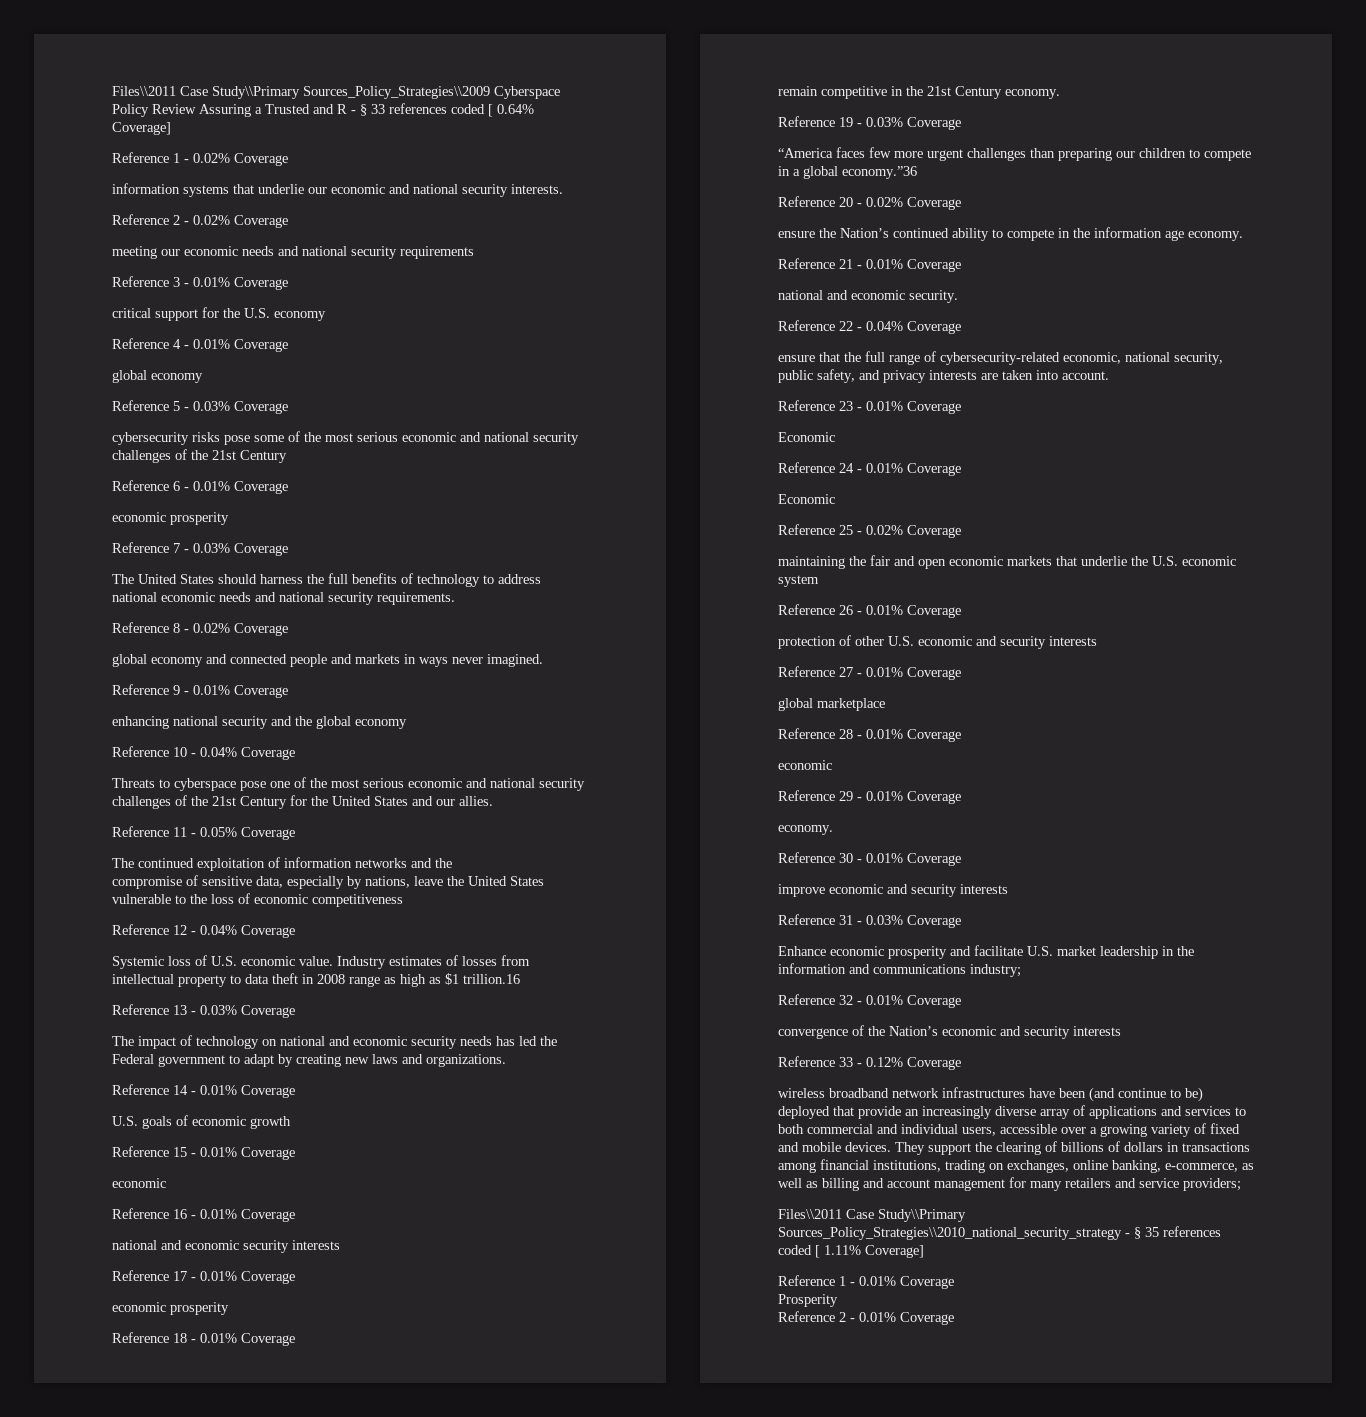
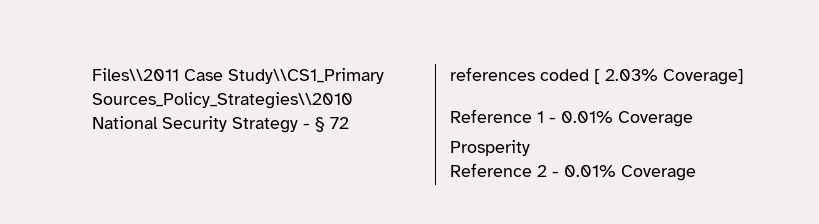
- Files\\2011 Case Study\\Primary Sources_Policy_Strategies\\2009 Cyberspace Policy Review Assuring a Trusted and R - § 33 references coded [ 0.64% Coverage]
- Reference 1 - 0.02% Coverage
- information systems that underlie our economic and national security interests.
- Reference 2 - 0.02% Coverage
- meeting our economic needs and national security requirements
- Reference 3 - 0.01% Coverage
- critical support for the U.S. economy
- Reference 4 - 0.01% Coverage
- global economy
- Reference 5 - 0.03% Coverage
- cybersecurity risks pose some of the most serious economic and national security challenges of the 21st Century
- Reference 6 - 0.01% Coverage
- economic prosperity
- Reference 7 - 0.03% Coverage
- The United States should harness the full benefits of technology to address national economic needs and national security requirements.
- Reference 8 - 0.02% Coverage
- global economy and connected people and markets in ways never imagined.
- Reference 9 - 0.01% Coverage
- enhancing national security and the global economy
- Reference 10 - 0.04% Coverage
- Threats to cyberspace pose one of the most serious economic and national security challenges of the 21st Century for the United States and our allies.
- Reference 11 - 0.05% Coverage
- The continued exploitation of information networks and the
- compromise of sensitive data, especially by nations, leave the United States vulnerable to the loss of economic competitiveness
- Reference 12 - 0.04% Coverage
- Systemic loss of U.S. economic value. Industry estimates of losses from intellectual property to data theft in 2008 range as high as $1 trillion.16
- Reference 13 - 0.03% Coverage
- The impact of technology on national and economic security needs has led the Federal government to adapt by creating new laws and organizations.
- Reference 14 - 0.01% Coverage
- U.S. goals of economic growth
- Reference 15 - 0.01% Coverage
- economic
- Reference 16 - 0.01% Coverage
- national and economic security interests
- Reference 17 - 0.01% Coverage
- economic prosperity
- Reference 18 - 0.01% Coverage
- remain competitive in the 21st Century economy.
- Reference 19 - 0.03% Coverage
- “America faces few more urgent challenges than preparing our children to compete in a global economy.”36
- Reference 20 - 0.02% Coverage
- ensure the Nation’s continued ability to compete in the information age economy.
- Reference 21 - 0.01% Coverage
- national and economic security.
- Reference 22 - 0.04% Coverage
- ensure that the full range of cybersecurity-related economic, national security, public safety, and privacy interests are taken into account.
- Reference 23 - 0.01% Coverage
- Economic
- Reference 24 - 0.01% Coverage
- Economic
- Reference 25 - 0.02% Coverage
- maintaining the fair and open economic markets that underlie the U.S. economic system
- Reference 26 - 0.01% Coverage
- protection of other U.S. economic and security interests
- Reference 27 - 0.01% Coverage
- global marketplace
- Reference 28 - 0.01% Coverage
- economic
- Reference 29 - 0.01% Coverage
- economy.
- Reference 30 - 0.01% Coverage
- improve economic and security interests
- Reference 31 - 0.03% Coverage
- Enhance economic prosperity and facilitate U.S. market leadership in the information and communications industry;
- Reference 32 - 0.01% Coverage
- convergence of the Nation’s economic and security interests
- Reference 33 - 0.12% Coverage
- wireless broadband network infrastructures have been (and continue to be) deployed that provide an increasingly diverse array of applications and services to both commercial and individual users, accessible over a growing variety of fixed and mobile devices. They support the clearing of billions of dollars in transactions among financial institutions, trading on exchanges, online banking, e-commerce, as well as billing and account management for many retailers and service providers;
- Files\\2011 Case Study\\Primary Sources_Policy_Strategies\\2010_national_security_strategy - § 35 references coded [ 1.11% Coverage]
+ Files\\2011 Case Study\\CS1_Primary Sources_Policy_Strategies\\2010 National Security Strategy - § 72 references coded [ 2.03% Coverage]

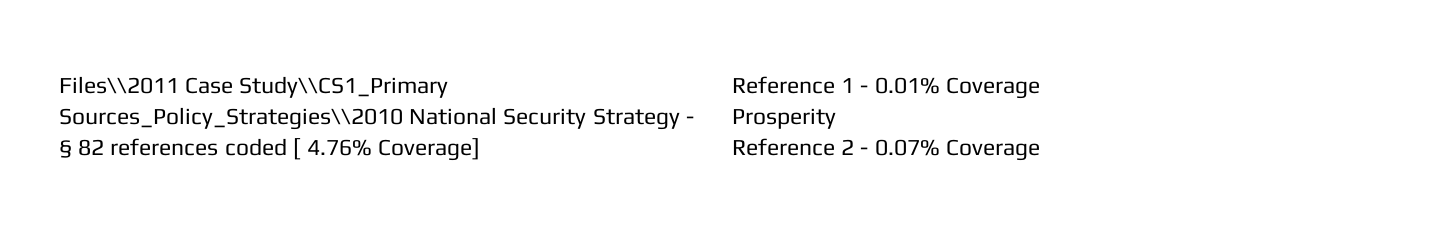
- Files\\2011 Case Study\\CS1_Primary Sources_Policy_Strategies\\2010 National Security Strategy - § 72 references coded [ 2.03% Coverage]
+ Files\\2011 Case Study\\CS1_Primary Sources_Policy_Strategies\\2010 National Security Strategy - § 82 references coded [ 4.76% Coverage]
- Reference 2 - 0.01% Coverage
+ Reference 2 - 0.07% Coverage

